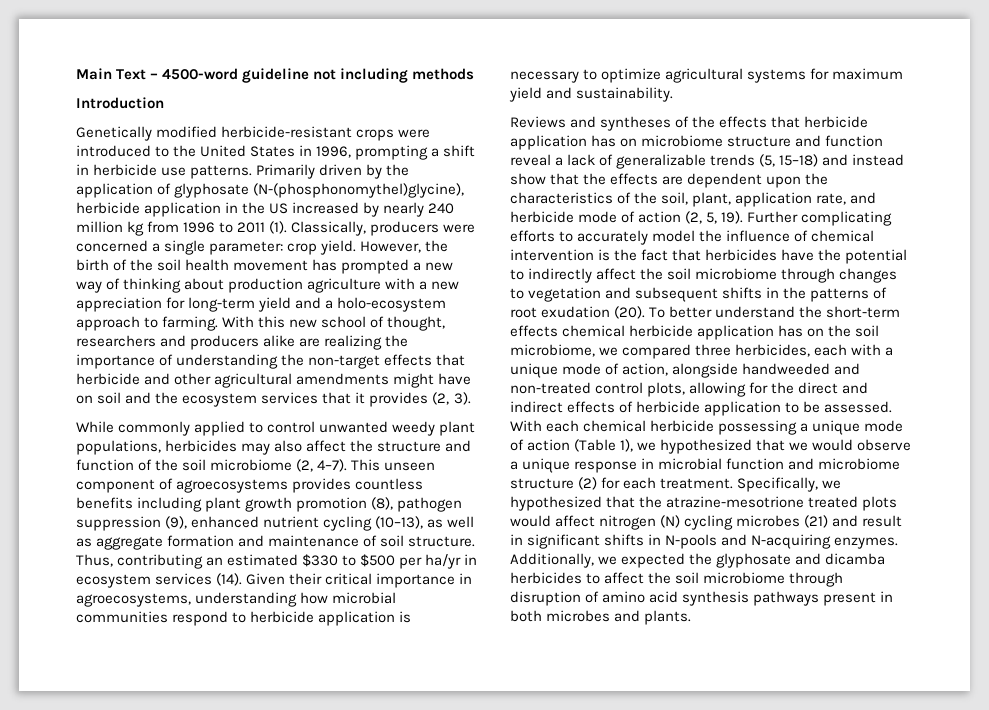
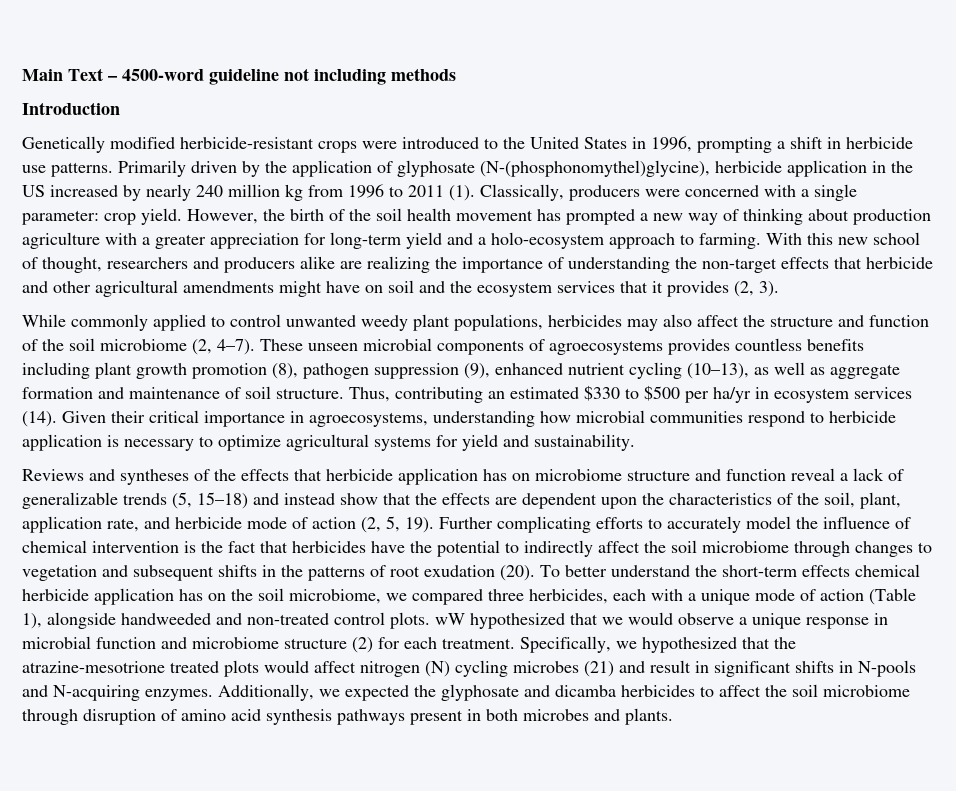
- Classically, producers were concerned a single parameter: crop yield.
+ Classically, producers were concerned with a single parameter: crop yield.
- However, the birth of the soil health movement has prompted a new way of thinking about production agriculture with a new appreciation for long-term yield and a holo-ecosystem approach to farming.
+ However, the birth of the soil health movement has prompted a new way of thinking about production agriculture with a greater appreciation for long-term yield and a holo-ecosystem approach to farming.
- This unseen component of agroecosystems provides countless benefits including plant growth promotion (8), pathogen suppression (9), enhanced nutrient cycling (10–13), as well as aggregate formation and maintenance of soil structure.
+ These unseen microbial components of agroecosystems provides countless benefits including plant growth promotion (8), pathogen suppression (9), enhanced nutrient cycling (10–13), as well as aggregate formation and maintenance of soil structure.
- Given their critical importance in agroecosystems, understanding how microbial communities respond to herbicide application is necessary to optimize agricultural systems for maximum yield and sustainability.
+ Given their critical importance in agroecosystems, understanding how microbial communities respond to herbicide application is necessary to optimize agricultural systems for yield and sustainability.
- To better understand the short-term effects chemical herbicide application has on the soil microbiome, we compared three herbicides, each with a unique mode of action, alongside handweeded and non-treated control plots, allowing for the direct and indirect effects of herbicide application to be assessed. With each chemical herbicide possessing a unique mode of action (Table 1), we hypothesized that we would observe a unique response in microbial function and microbiome structure (2) for each treatment.
+ To better understand the short-term effects chemical herbicide application has on the soil microbiome, we compared three herbicides, each with a unique mode of action (Table 1), alongside handweeded and non-treated control plots. wW hypothesized that we would observe a unique response in microbial function and microbiome structure (2) for each treatment.

